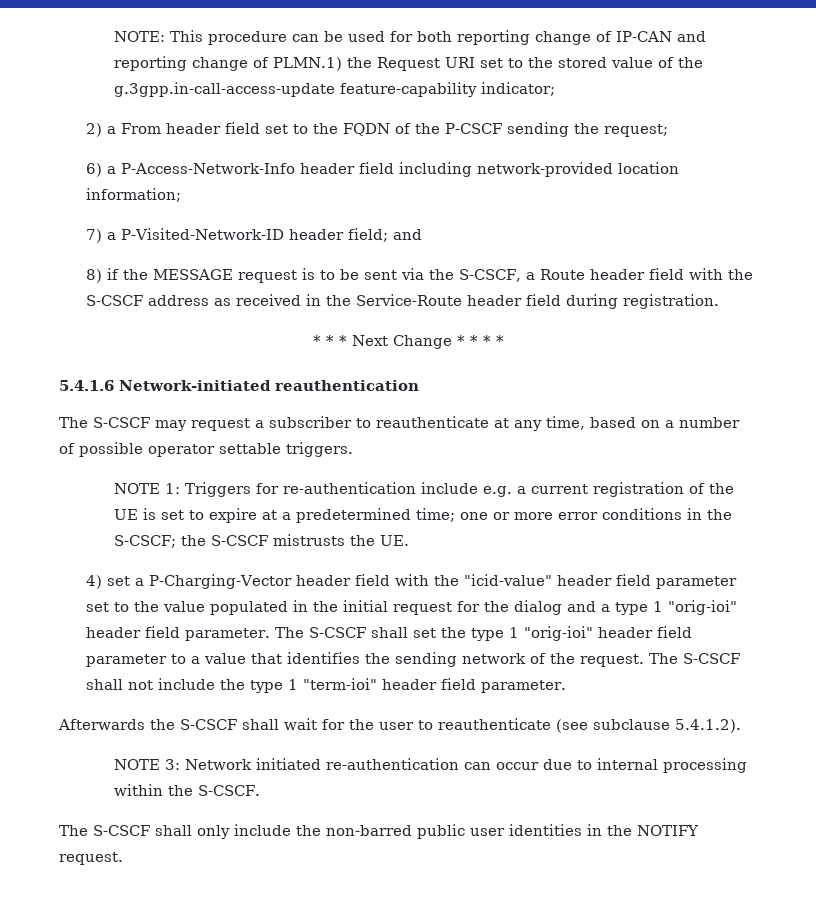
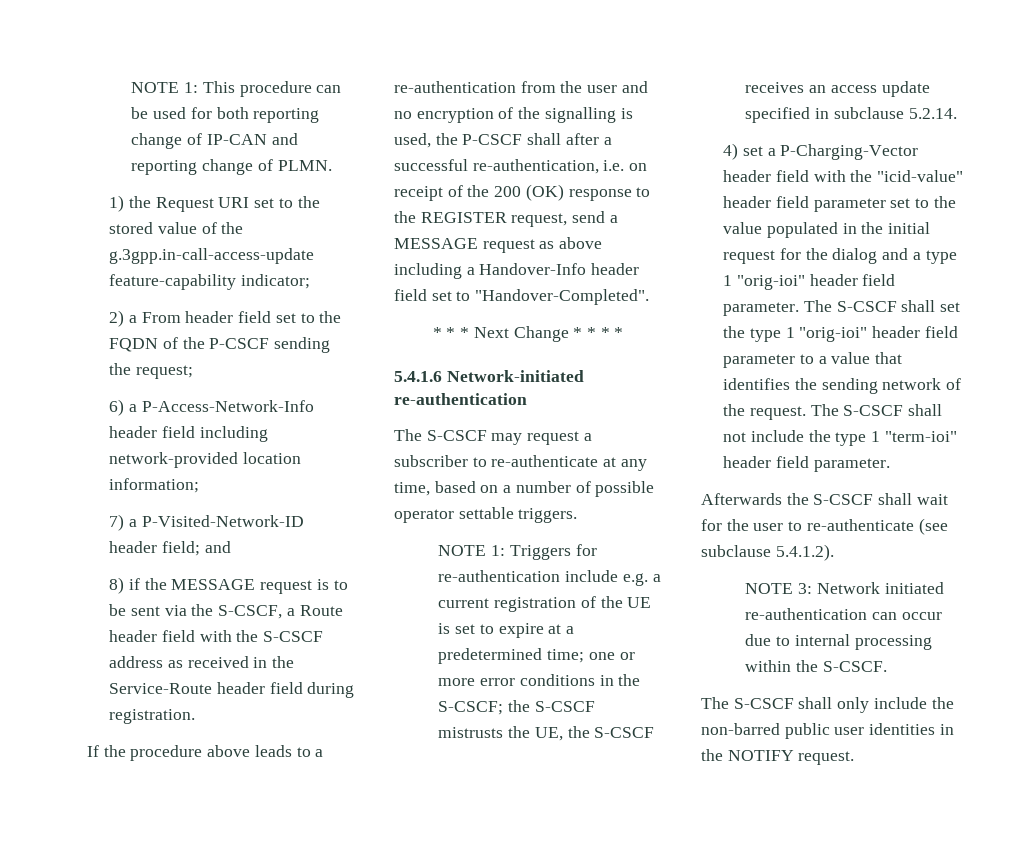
- NOTE: This procedure can be used for both reporting change of IP-CAN and reporting change of PLMN.1) the Request URI set to the stored value of the g.3gpp.in-call-access-update feature-capability indicator;
+ NOTE 1: This procedure can be used for both reporting change of IP-CAN and reporting change of PLMN.
+ 1) the Request URI set to the stored value of the g.3gpp.in-call-access-update feature-capability indicator;
+ If the procedure above leads to a re-authentication from the user and no encryption of the signalling is used, the P-CSCF shall after a successful re-authentication, i.e. on receipt of the 200 (OK) response to the REGISTER request, send a MESSAGE request as above including a Handover-Info header field set to "Handover-Completed".
- 5.4.1.6 Network-initiated reauthentication
+ 5.4.1.6 Network-initiated re-authentication
- The S-CSCF may request a subscriber to reauthenticate at any time, based on a number of possible operator settable triggers.
+ The S-CSCF may request a subscriber to re-authenticate at any time, based on a number of possible operator settable triggers.
- NOTE 1: Triggers for re-authentication include e.g. a current registration of the UE is set to expire at a predetermined time; one or more error conditions in the S-CSCF; the S-CSCF mistrusts the UE.
+ NOTE 1: Triggers for re-authentication include e.g. a current registration of the UE is set to expire at a predetermined time; one or more error conditions in the S-CSCF; the S-CSCF mistrusts the UE, the S-CSCF receives an access update specified in subclause 5.2.14.
- Afterwards the S-CSCF shall wait for the user to reauthenticate (see subclause 5.4.1.2).
+ Afterwards the S-CSCF shall wait for the user to re-authenticate (see subclause 5.4.1.2).

